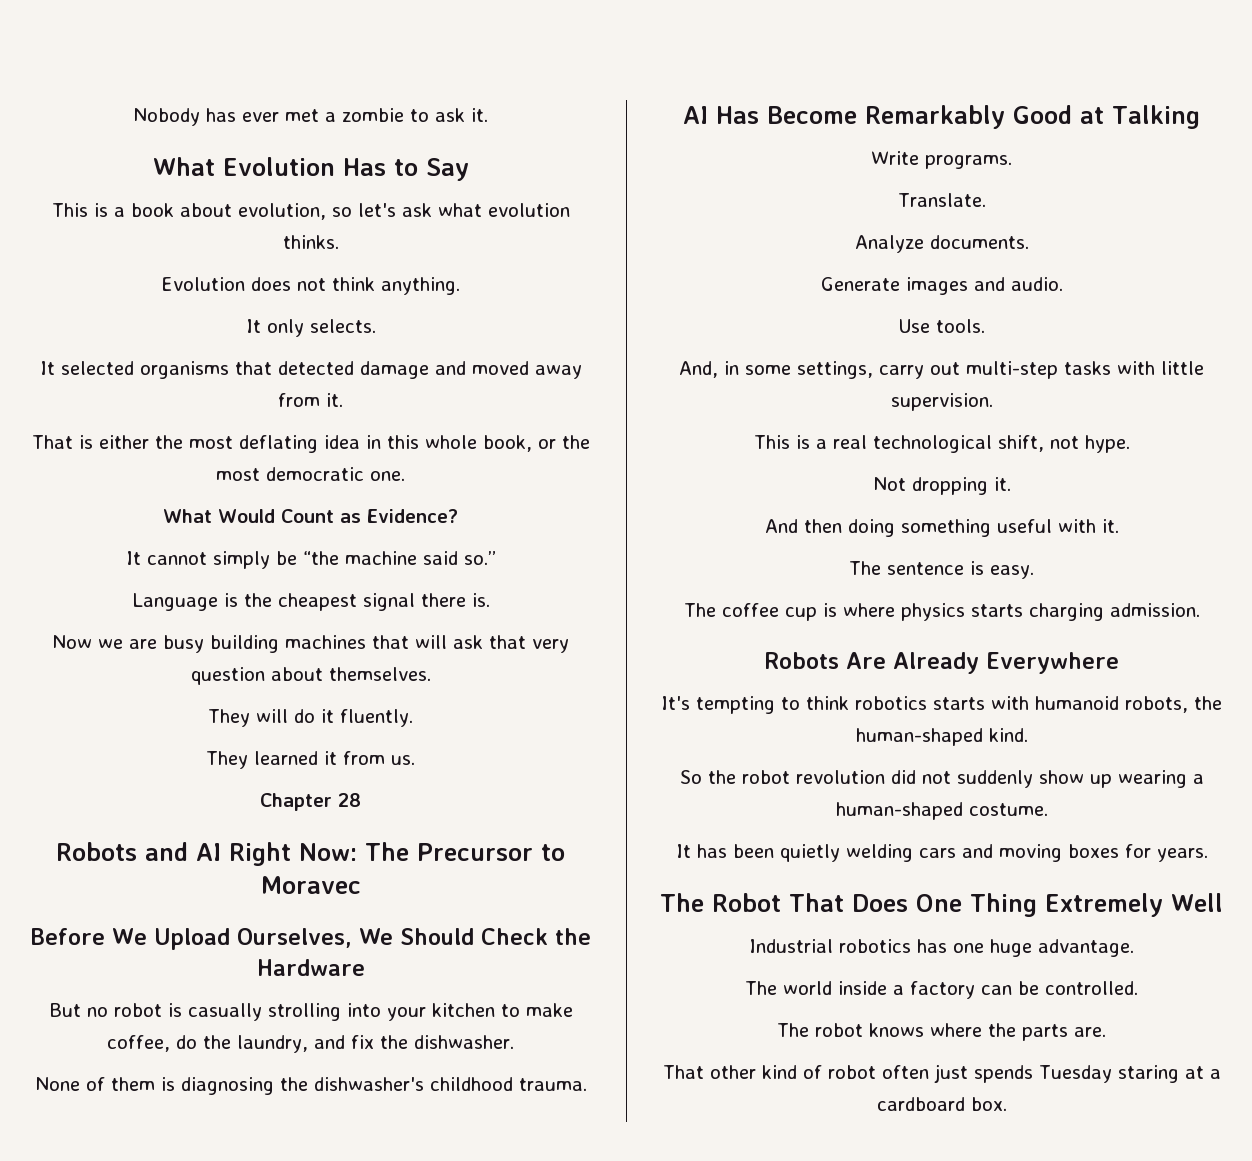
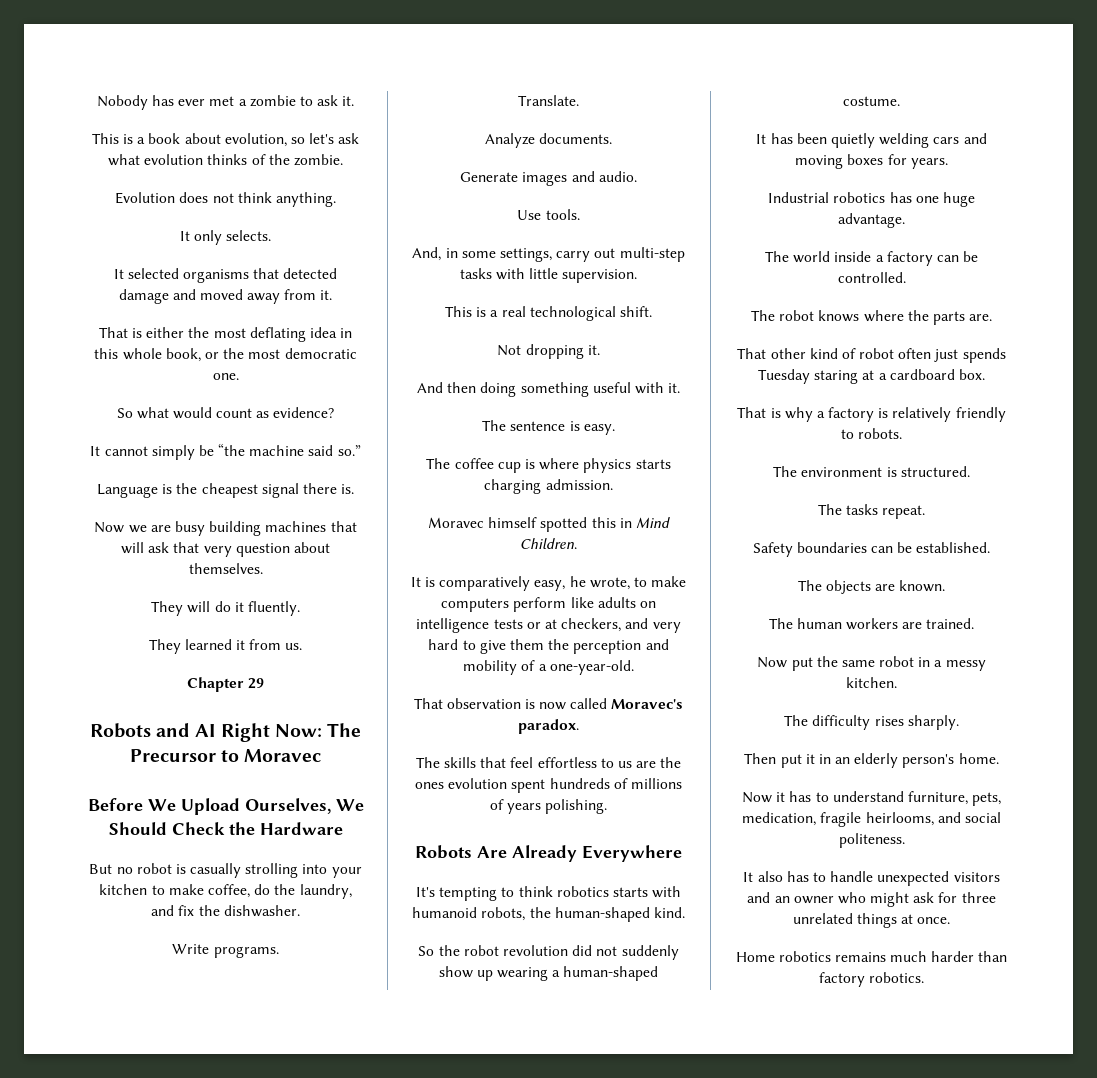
- What Evolution Has to Say
- This is a book about evolution, so let's ask what evolution thinks.
+ This is a book about evolution, so let's ask what evolution thinks of the zombie.
- What Would Count as Evidence?
+ So what would count as evidence?
- Chapter 28
+ Chapter 29
- None of them is diagnosing the dishwasher's childhood trauma.
- AI Has Become Remarkably Good at Talking
- This is a real technological shift, not hype.
+ This is a real technological shift.
+ Moravec himself spotted this in Mind Children.
+ It is comparatively easy, he wrote, to make computers perform like adults on intelligence tests or at checkers, and very hard to give them the perception and mobility of a one-year-old.
+ That observation is now called Moravec's paradox.
+ The skills that feel effortless to us are the ones evolution spent hundreds of millions of years polishing.
- The Robot That Does One Thing Extremely Well
+ That is why a factory is relatively friendly to robots.
+ The environment is structured.
+ The tasks repeat.
+ Safety boundaries can be established.
+ The objects are known.
+ The human workers are trained.
+ Now put the same robot in a messy kitchen.
+ The difficulty rises sharply.
+ Then put it in an elderly person's home.
+ Now it has to understand furniture, pets, medication, fragile heirlooms, and social politeness.
+ It also has to handle unexpected visitors and an owner who might ask for three unrelated things at once.
+ Home robotics remains much harder than factory robotics.

